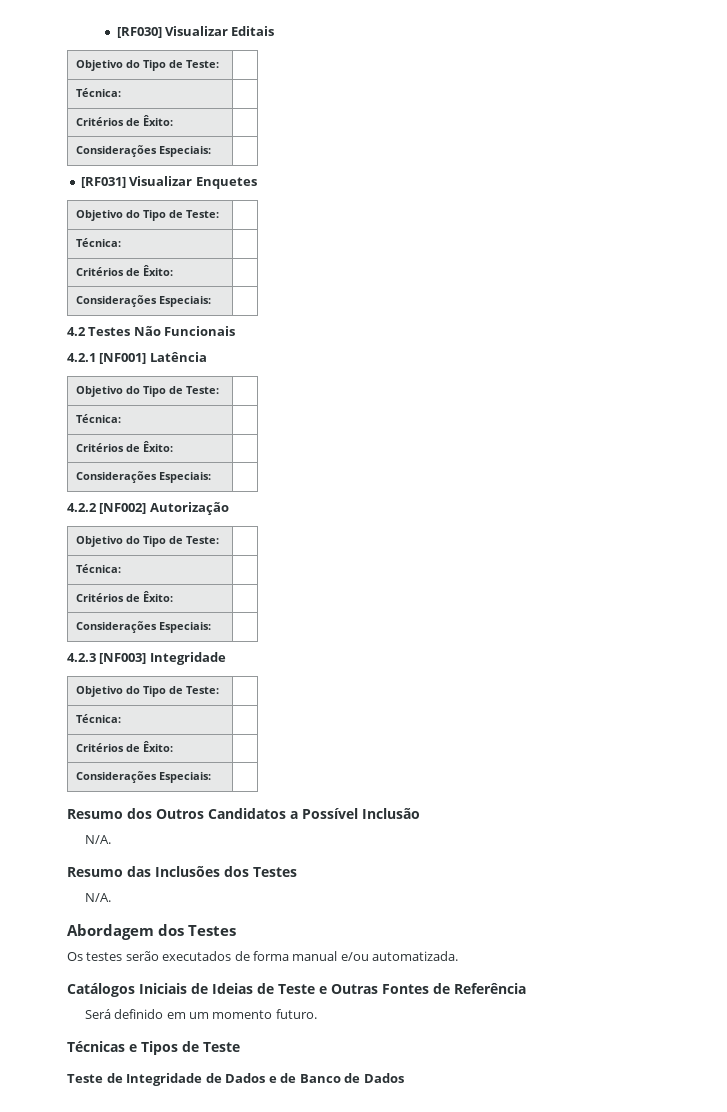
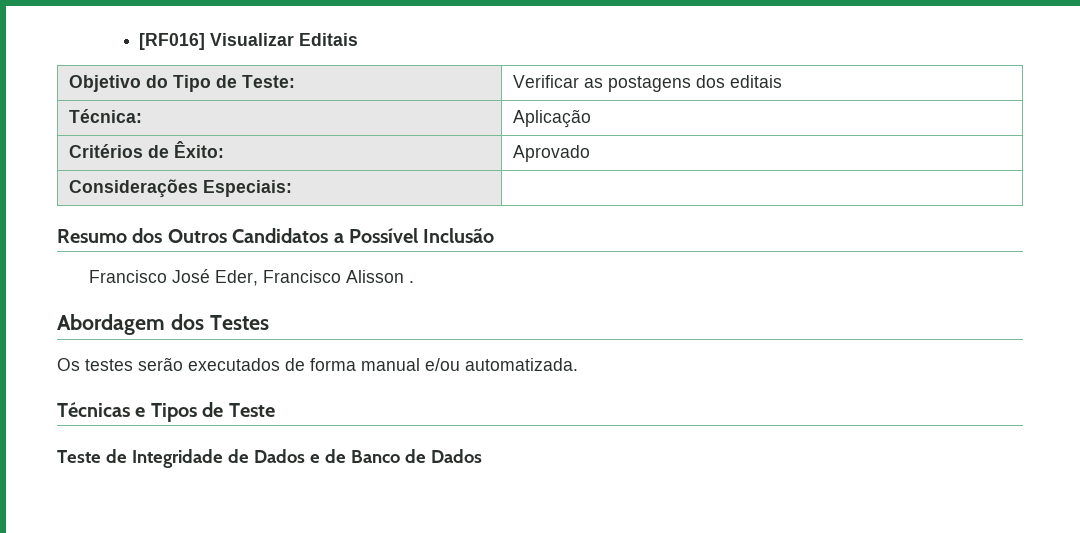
- [RF030] Visualizar Editais
- Objetivo do Tipo de Teste: |
- Técnica: |
- Critérios de Êxito: |
- Considerações Especiais: |
- [RF031] Visualizar Enquetes
- Objetivo do Tipo de Teste: |
- Técnica: |
- Critérios de Êxito: |
- Considerações Especiais: |
- 4.2 Testes Não Funcionais
- 4.2.1 [NF001] Latência
- Objetivo do Tipo de Teste: |
- Técnica: |
- Critérios de Êxito: |
- Considerações Especiais: |
- 4.2.2 [NF002] Autorização
- Objetivo do Tipo de Teste: |
- Técnica: |
- Critérios de Êxito: |
- Considerações Especiais: |
- 4.2.3 [NF003] Integridade
- Objetivo do Tipo de Teste: |
- Técnica: |
- Critérios de Êxito: |
+ [RF016] Visualizar Editais
+ Objetivo do Tipo de Teste: | Verificar as postagens dos editais
+ Técnica: | Aplicação
+ Critérios de Êxito: | Aprovado
  Resumo dos Outros Candidatos a Possível Inclusão
- N/A.
- Resumo das Inclusões dos Testes
- N/A.
+ Francisco José Eder, Francisco Alisson .
- Catálogos Iniciais de Ideias de Teste e Outras Fontes de Referência
- Será definido em um momento futuro.

